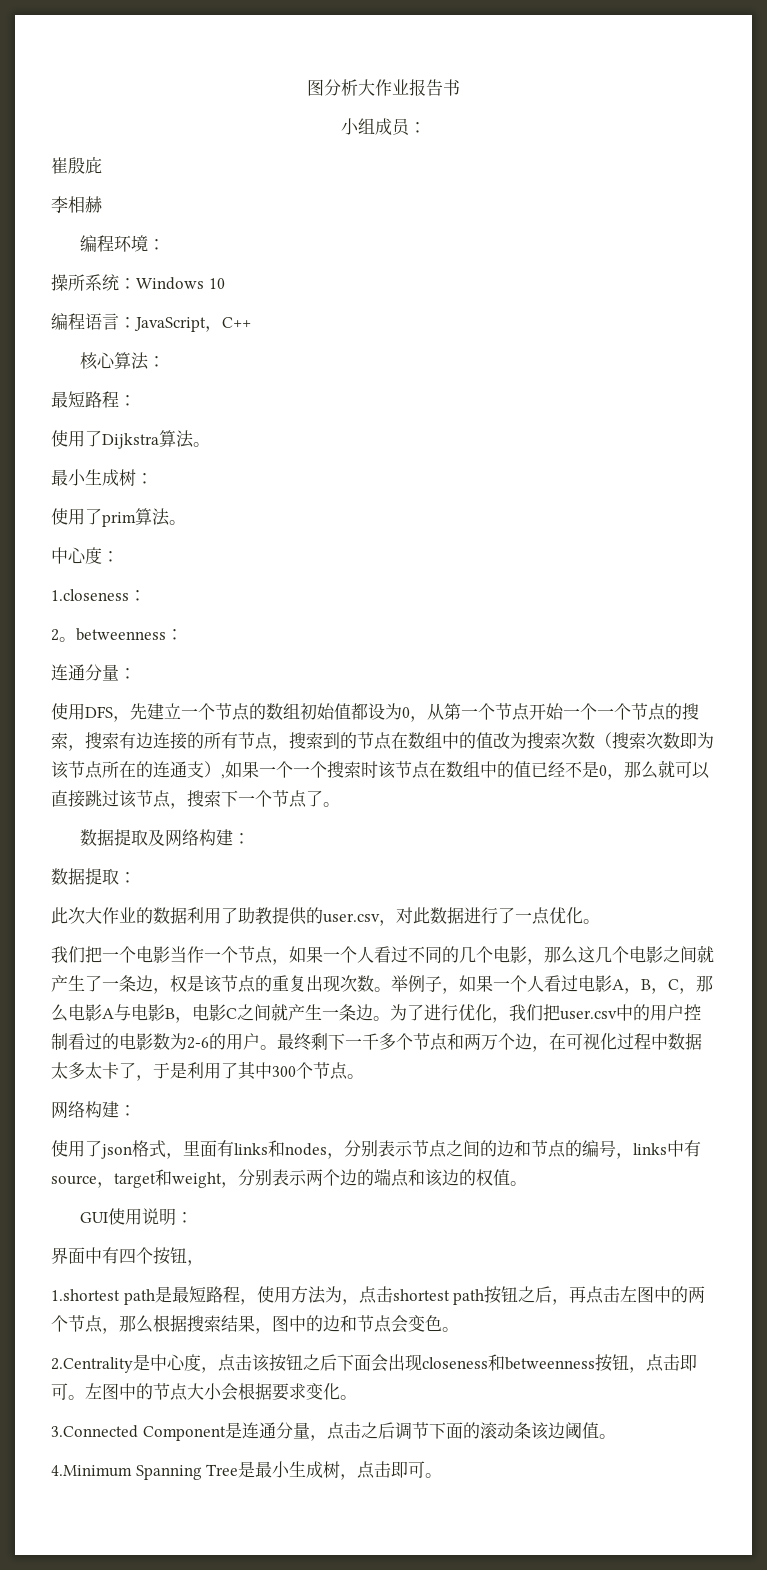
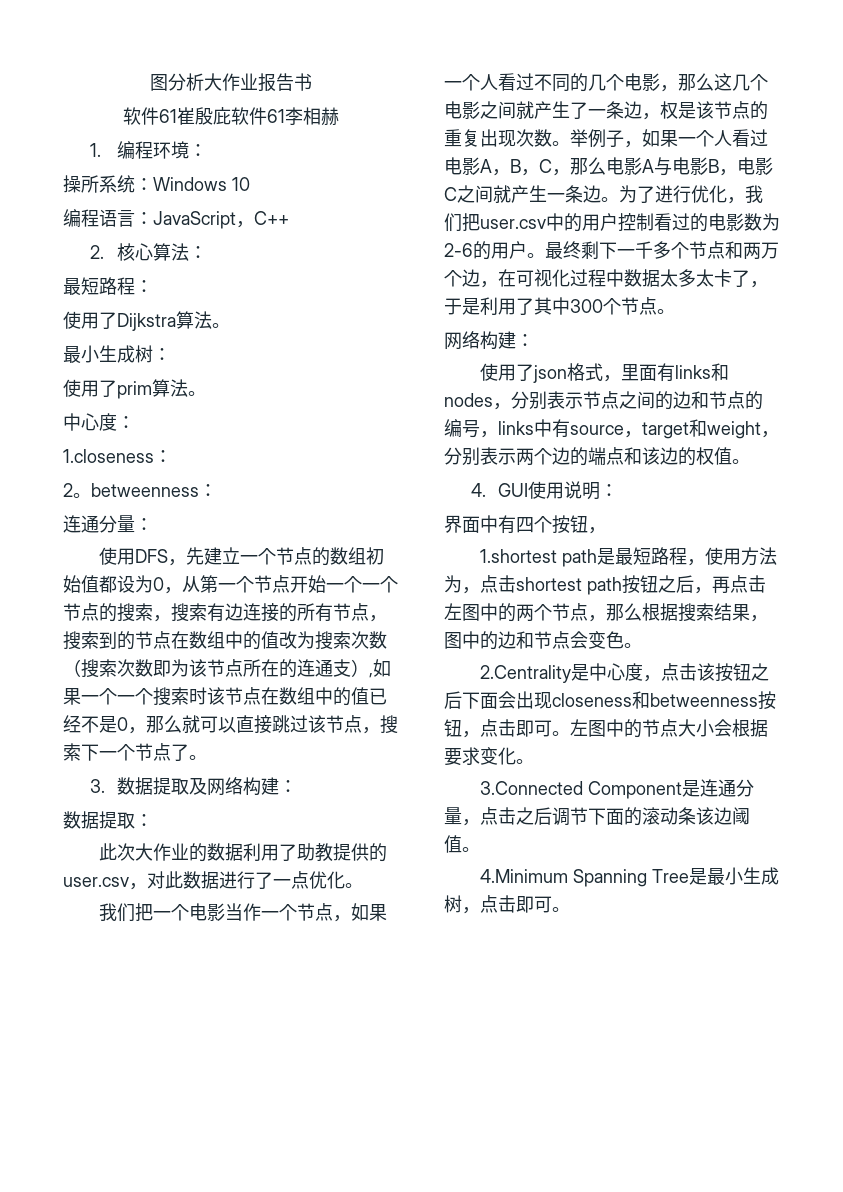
- 小组成员：
- 崔殷庇
- 李相赫
+ 软件61崔殷庇软件61李相赫
- 编程环境：
+ 1.编程环境：
- 核心算法：
+ 2.核心算法：
- 数据提取及网络构建：
+ 3.数据提取及网络构建：
- GUI使用说明：
+ 4. GUI使用说明：

